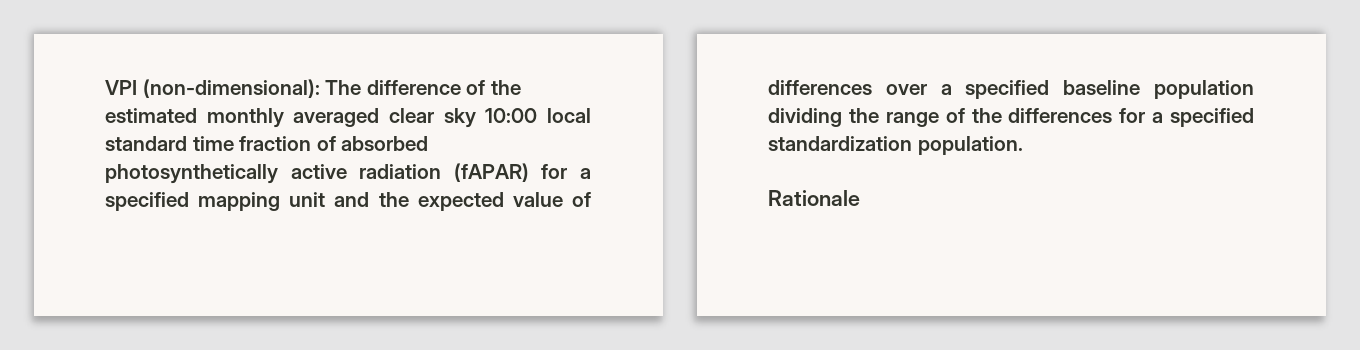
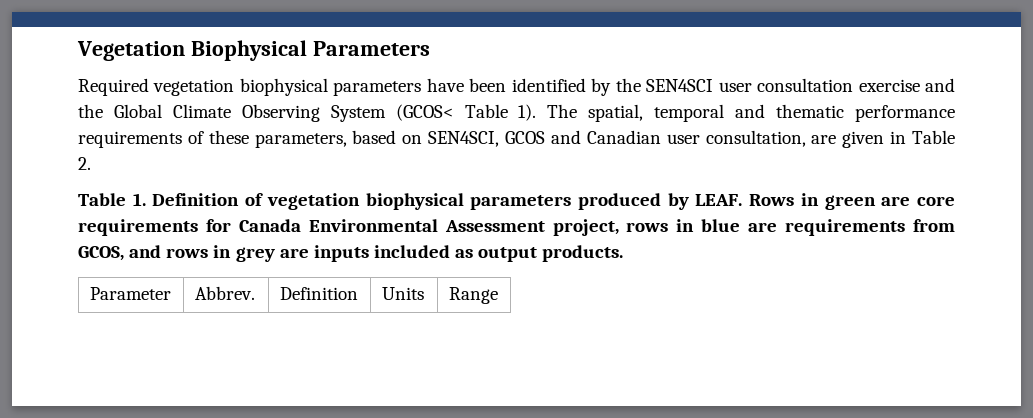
- VPI (non-dimensional): The difference of the estimated monthly averaged clear sky 10:00 local standard time fraction of absorbed photosynthetically active radiation (fAPAR) for a specified mapping unit and the expected value of differences over a specified baseline population dividing the range of the differences for a specified standardization population.
- Rationale
+ Vegetation Biophysical Parameters
+ Required vegetation biophysical parameters have been identified by the SEN4SCI user consultation exercise and the Global Climate Observing System (GCOS< Table 1). The spatial, temporal and thematic performance requirements of these parameters, based on SEN4SCI, GCOS and Canadian user consultation, are given in Table 2.
+ Table 1. Definition of vegetation biophysical parameters produced by LEAF. Rows in green are core requirements for Canada Environmental Assessment project, rows in blue are requirements from GCOS, and rows in grey are inputs included as output products.
+ Parameter | Abbrev. | Definition | Units | Range

